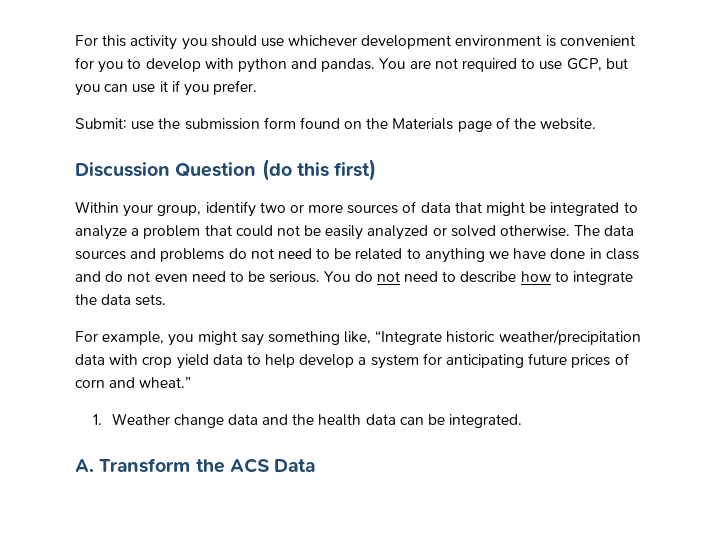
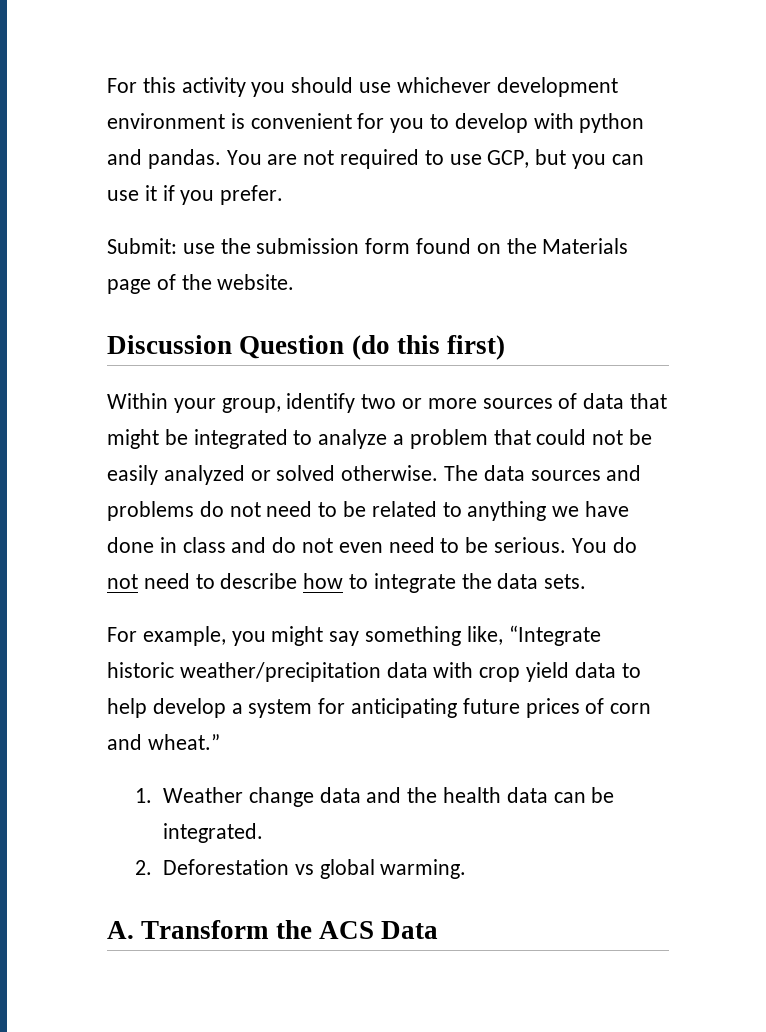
+ 2. Deforestation vs global warming.

